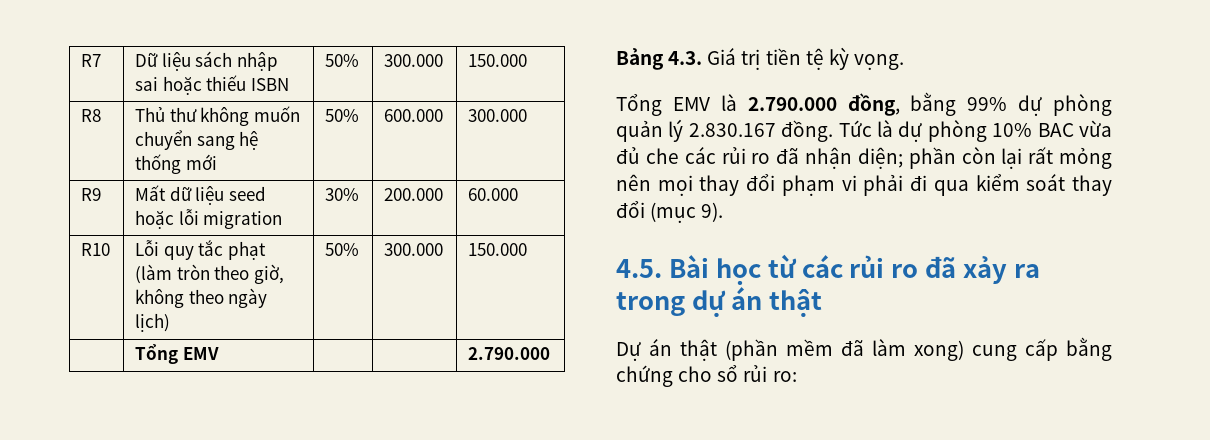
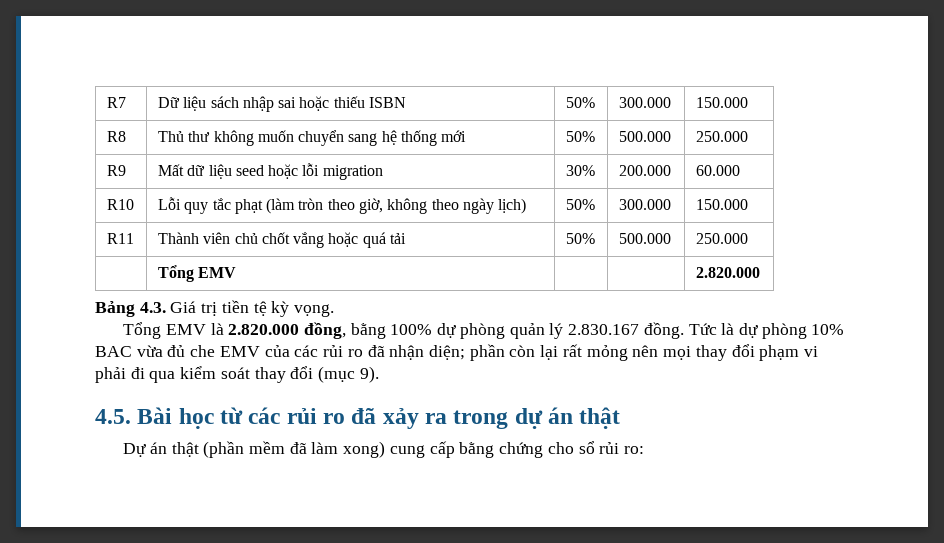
- R8 | Thủ thư không muốn chuyển sang hệ thống mới | 50% | 600.000 | 300.000
+ R8 | Thủ thư không muốn chuyển sang hệ thống mới | 50% | 500.000 | 250.000
+ R11 | Thành viên chủ chốt vắng hoặc quá tải | 50% | 500.000 | 250.000
- | Tổng EMV | | | 2.790.000
+ | Tổng EMV | | | 2.820.000
- Tổng EMV là 2.790.000 đồng, bằng 99% dự phòng quản lý 2.830.167 đồng.
+ Tổng EMV là 2.820.000 đồng, bằng 100% dự phòng quản lý 2.830.167 đồng.
- Tức là dự phòng 10% BAC vừa đủ che các rủi ro đã nhận diện; phần còn lại rất mỏng nên mọi thay đổi phạm vi phải đi qua kiểm soát thay đổi (mục 9).
+ Tức là dự phòng 10% BAC vừa đủ che EMV của các rủi ro đã nhận diện; phần còn lại rất mỏng nên mọi thay đổi phạm vi phải đi qua kiểm soát thay đổi (mục 9).

